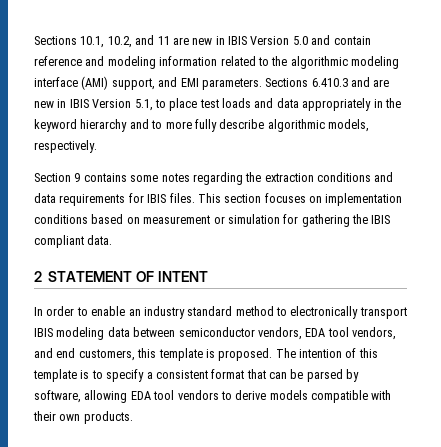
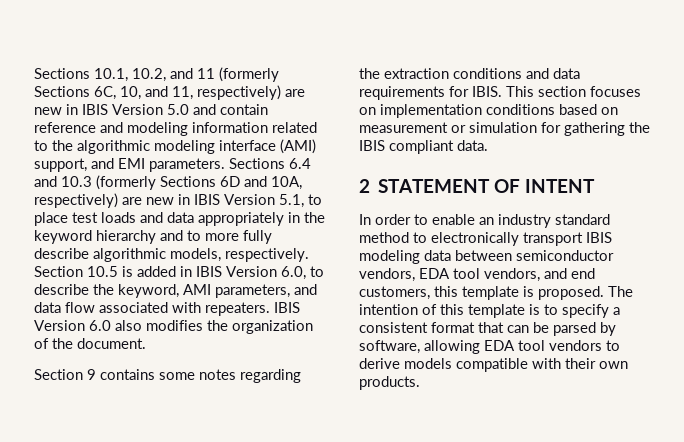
- Sections 10.1, 10.2, and 11 are new in IBIS Version 5.0 and contain reference and modeling information related to the algorithmic modeling interface (AMI) support, and EMI parameters.
+ Sections 10.1, 10.2, and 11 (formerly Sections 6C, 10, and 11, respectively) are new in IBIS Version 5.0 and contain reference and modeling information related to the algorithmic modeling interface (AMI) support, and EMI parameters.
- Sections 6.410.3 and are new in IBIS Version 5.1, to place test loads and data appropriately in the keyword hierarchy and to more fully describe algorithmic models, respectively.
+ Sections 6.4 and 10.3 (formerly Sections 6D and 10A, respectively) are new in IBIS Version 5.1, to place test loads and data appropriately in the keyword hierarchy and to more fully describe algorithmic models, respectively. Section 10.5 is added in IBIS Version 6.0, to describe the keyword, AMI parameters, and data flow associated with repeaters. IBIS Version 6.0 also modifies the organization of the document.
- Section 9 contains some notes regarding the extraction conditions and data requirements for IBIS files.
+ Section 9 contains some notes regarding the extraction conditions and data requirements for IBIS.

